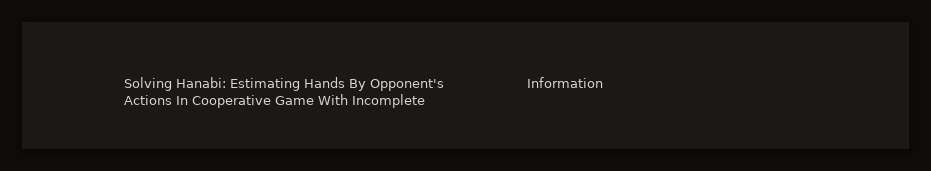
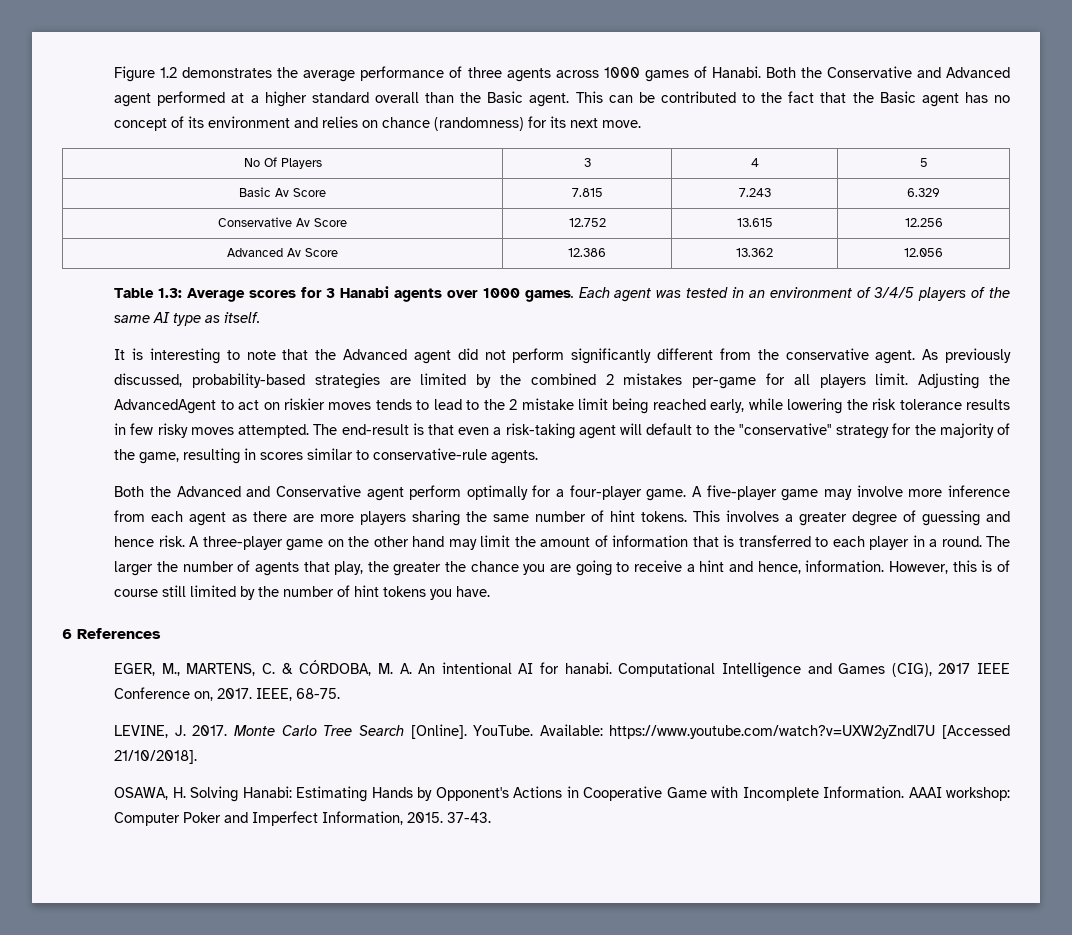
- Solving Hanabi: Estimating Hands By Opponent's Actions In Cooperative Game With Incomplete Information
+ Figure 1.2 demonstrates the average performance of three agents across 1000 games of Hanabi. Both the Conservative and Advanced agent performed at a higher standard overall than the Basic agent. This can be contributed to the fact that the Basic agent has no concept of its environment and relies on chance (randomness) for its next move.
+ No Of Players | 3 | 4 | 5
+ Basic Av Score | 7.815 | 7.243 | 6.329
+ Conservative Av Score | 12.752 | 13.615 | 12.256
+ Advanced Av Score | 12.386 | 13.362 | 12.056
+ Table 1.3: Average scores for 3 Hanabi agents over 1000 games. Each agent was tested in an environment of 3/4/5 players of the same AI type as itself.
+ It is interesting to note that the Advanced agent did not perform significantly different from the conservative agent. As previously discussed, probability-based strategies are limited by the combined 2 mistakes per-game for all players limit. Adjusting the AdvancedAgent to act on riskier moves tends to lead to the 2 mistake limit being reached early, while lowering the risk tolerance results in few risky moves attempted. The end-result is that even a risk-taking agent will default to the "conservative" strategy for the majority of the game, resulting in scores similar to conservative-rule agents.
+ Both the Advanced and Conservative agent perform optimally for a four-player game. A five-player game may involve more inference from each agent as there are more players sharing the same number of hint tokens. This involves a greater degree of guessing and hence risk. A three-player game on the other hand may limit the amount of information that is transferred to each player in a round. The larger the number of agents that play, the greater the chance you are going to receive a hint and hence, information. However, this is of course still limited by the number of hint tokens you have.
+ 6 References
+ EGER, M., MARTENS, C. & CÓRDOBA, M. A. An intentional AI for hanabi. Computational Intelligence and Games (CIG), 2017 IEEE Conference on, 2017. IEEE, 68-75.
+ LEVINE, J. 2017. Monte Carlo Tree Search [Online]. YouTube. Available: https://www.youtube.com/watch?v=UXW2yZndl7U [Accessed 21/10/2018].
+ OSAWA, H. Solving Hanabi: Estimating Hands by Opponent's Actions in Cooperative Game with Incomplete Information. AAAI workshop: Computer Poker and Imperfect Information, 2015. 37-43.

